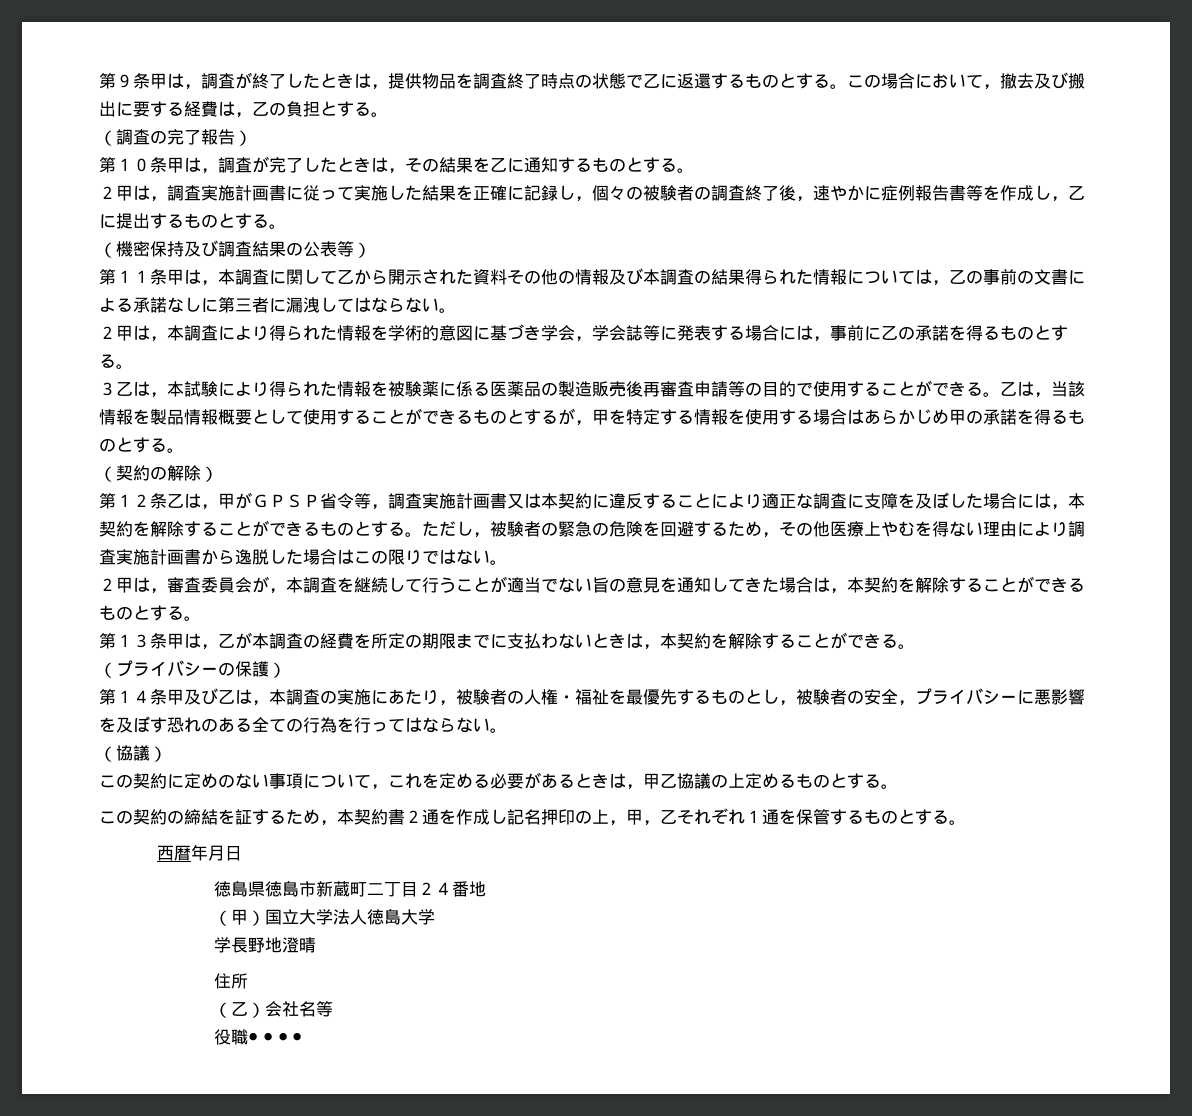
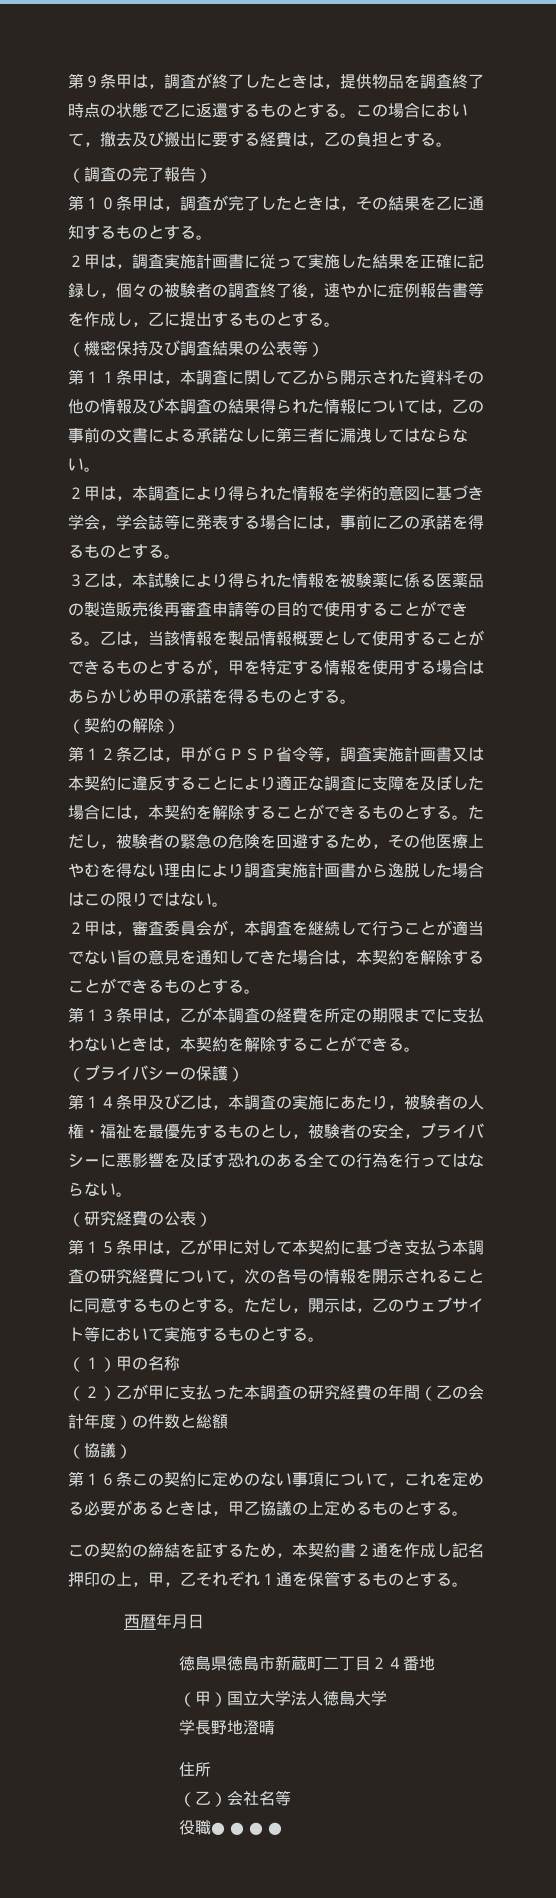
+ （研究経費の公表）
+ 第１５条甲は，乙が甲に対して本契約に基づき支払う本調査の研究経費について，次の各号の情報を開示されることに同意するものとする。ただし，開示は，乙のウェブサイト等において実施するものとする。
+ （１）甲の名称
+ （２）乙が甲に支払った本調査の研究経費の年間（乙の会計年度）の件数と総額
- この契約に定めのない事項について，これを定める必要があるときは，甲乙協議の上定めるものとする。
+ 第１６条この契約に定めのない事項について，これを定める必要があるときは，甲乙協議の上定めるものとする。

